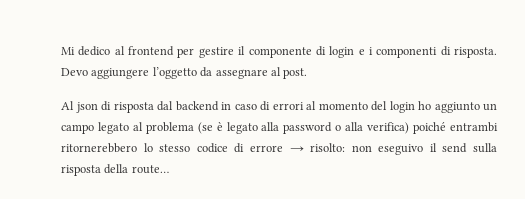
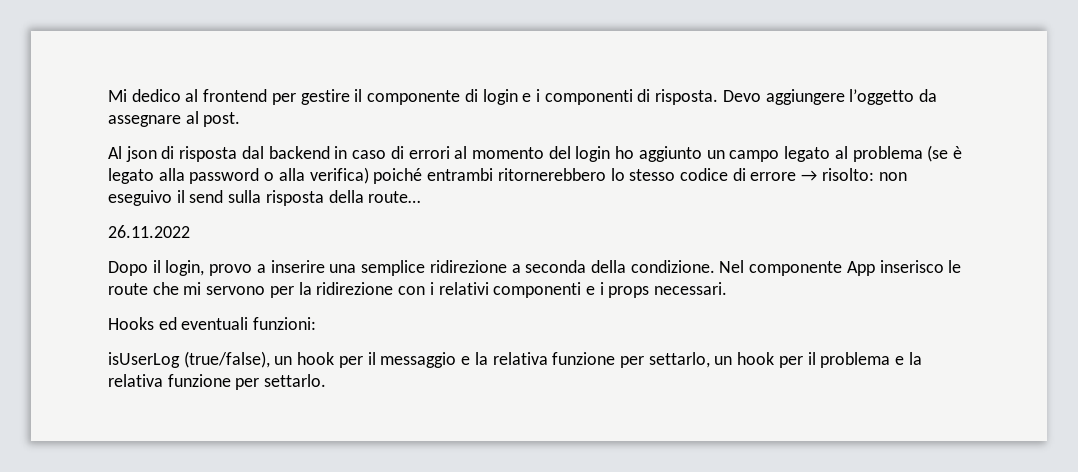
+ 26.11.2022
+ Dopo il login, provo a inserire una semplice ridirezione a seconda della condizione. Nel componente App inserisco le route che mi servono per la ridirezione con i relativi componenti e i props necessari.
+ Hooks ed eventuali funzioni:
+ isUserLog (true/false), un hook per il messaggio e la relativa funzione per settarlo, un hook per il problema e la relativa funzione per settarlo.

